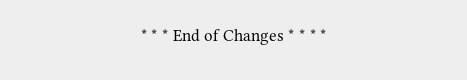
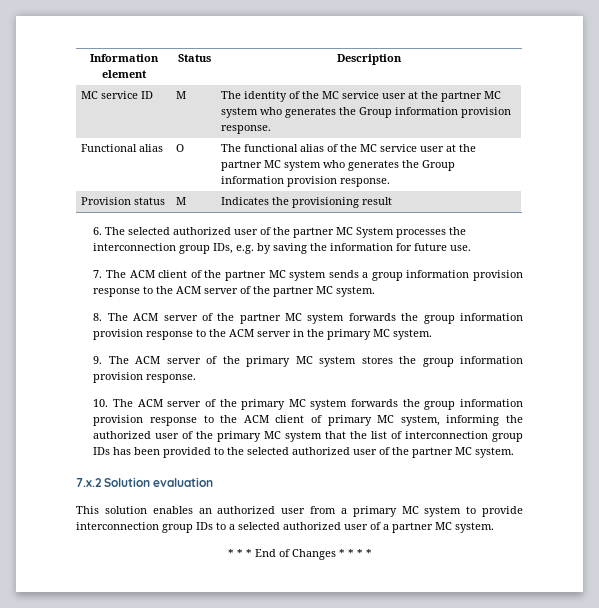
+ Information element | Status | Description
+ MC service ID | M | The identity of the MC service user at the partner MC system who generates the Group information provision response.
+ Functional alias | O | The functional alias of the MC service user at the partner MC system who generates the Group information provision response.
+ Provision status | M | Indicates the provisioning result
+ 6. The selected authorized user of the partner MC System processes the interconnection group IDs, e.g. by saving the information for future use.
+ 7. The ACM client of the partner MC system sends a group information provision response to the ACM server of the partner MC system.
+ 8. The ACM server of the partner MC system forwards the group information provision response to the ACM server in the primary MC system.
+ 9. The ACM server of the primary MC system stores the group information provision response.
+ 10. The ACM server of the primary MC system forwards the group information provision response to the ACM client of primary MC system, informing the authorized user of the primary MC system that the list of interconnection group IDs has been provided to the selected authorized user of the partner MC system.
+ 7.x.2 Solution evaluation
+ This solution enables an authorized user from a primary MC system to provide interconnection group IDs to a selected authorized user of a partner MC system.

